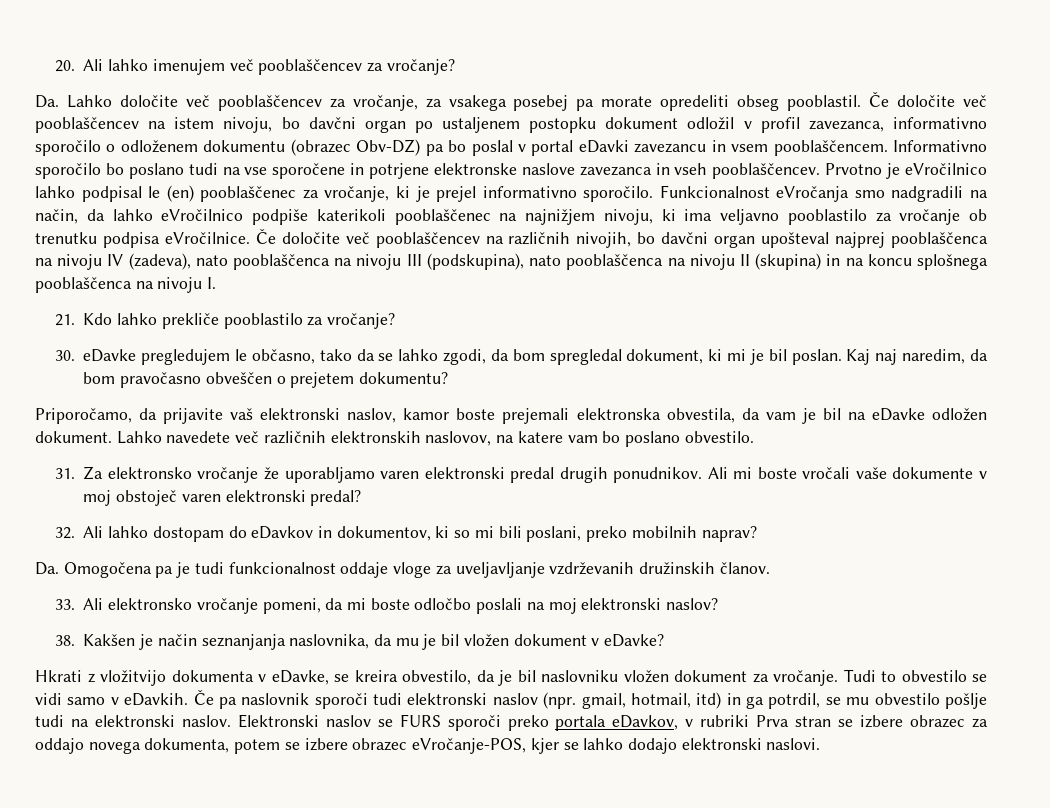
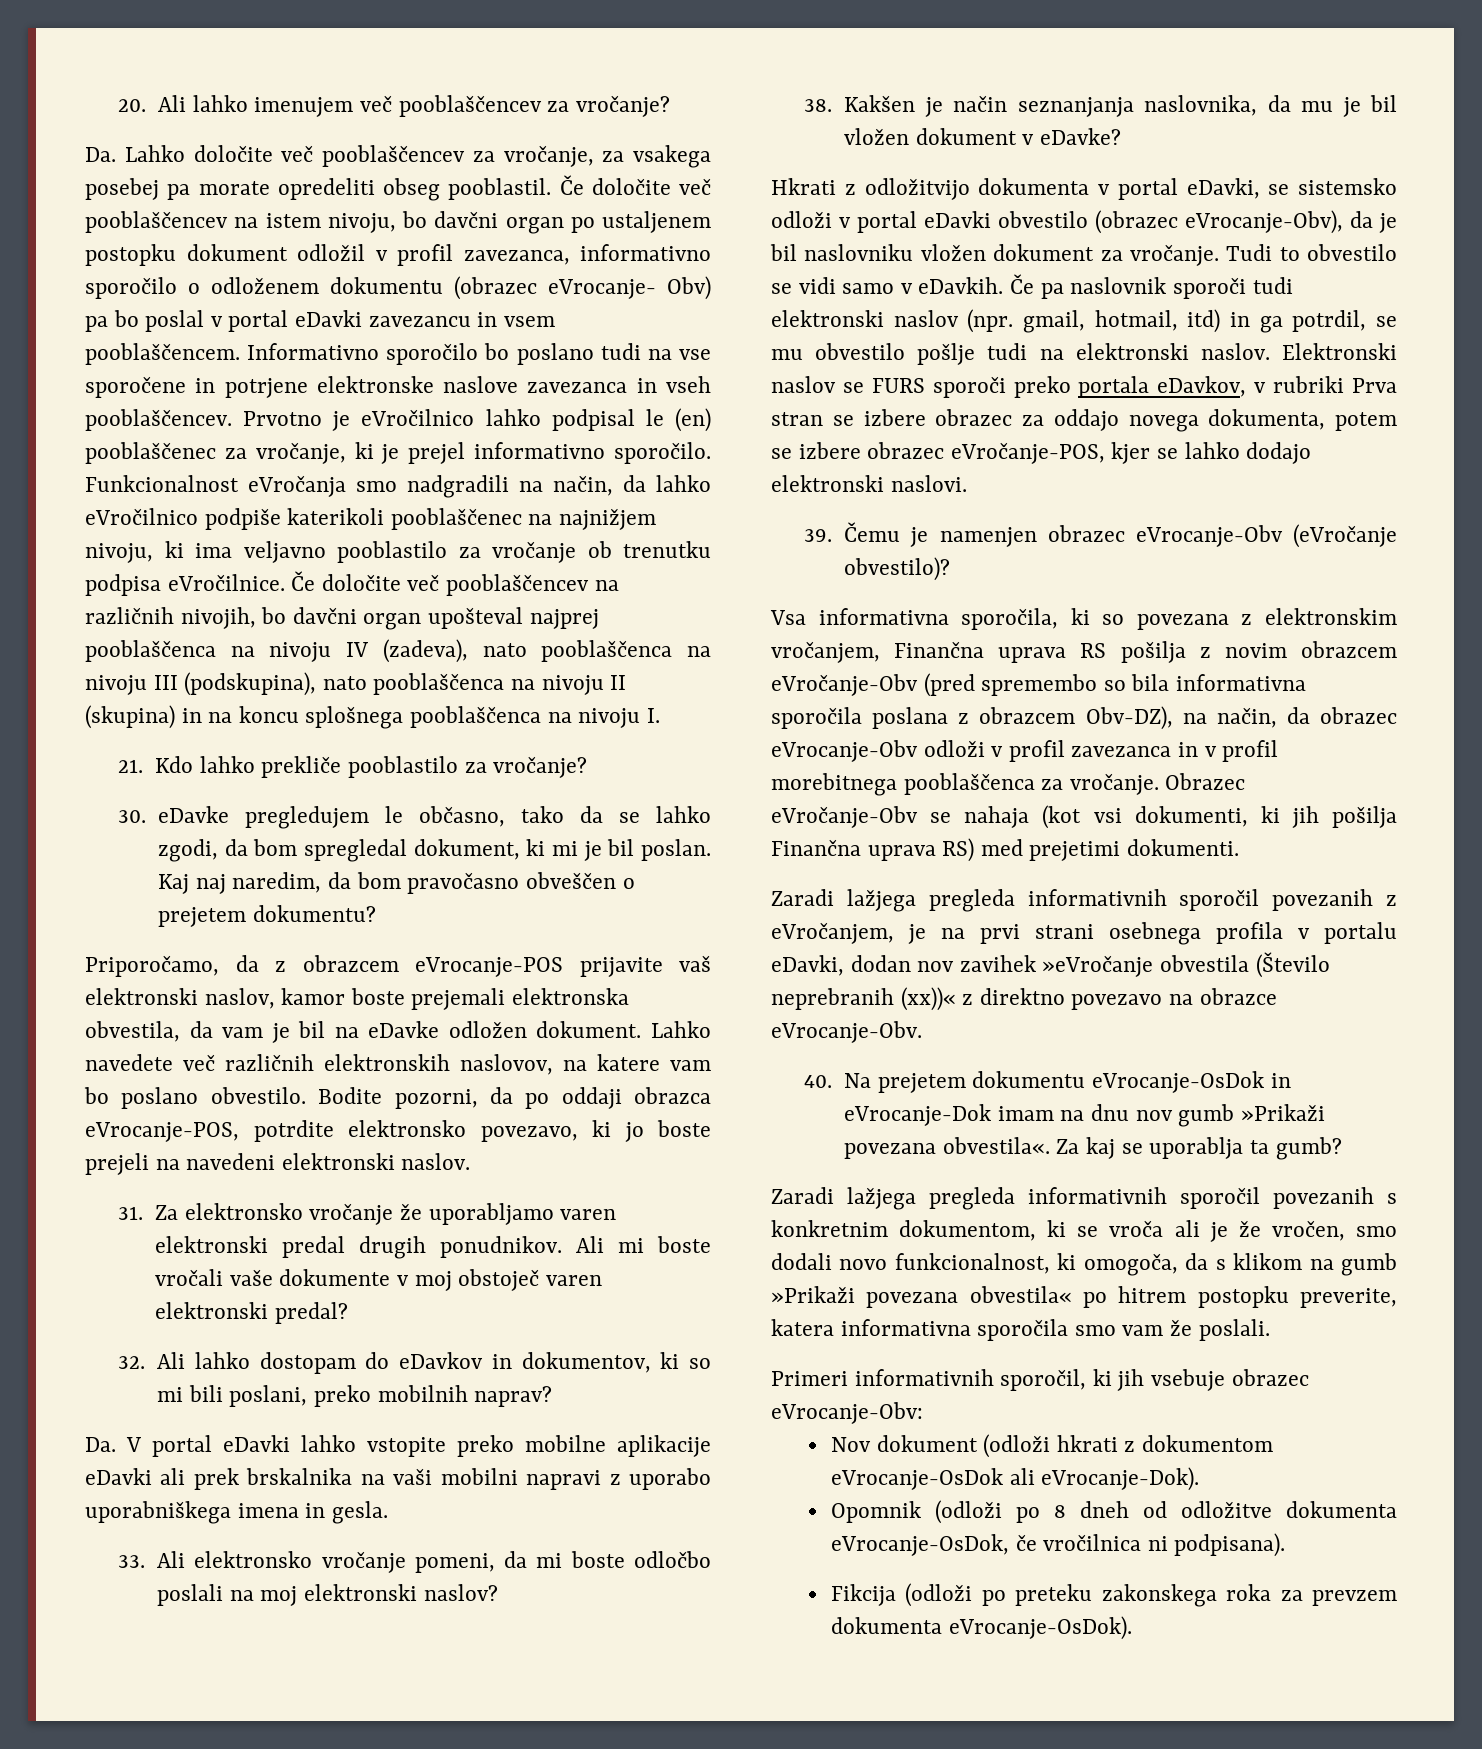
- Če določite več pooblaščencev na istem nivoju, bo davčni organ po ustaljenem postopku dokument odložil v profil zavezanca, informativno sporočilo o odloženem dokumentu (obrazec Obv-DZ) pa bo poslal v portal eDavki zavezancu in vsem pooblaščencem.
+ Če določite več pooblaščencev na istem nivoju, bo davčni organ po ustaljenem postopku dokument odložil v profil zavezanca, informativno sporočilo o odloženem dokumentu (obrazec eVrocanje- Obv) pa bo poslal v portal eDavki zavezancu in vsem pooblaščencem.
- Priporočamo, da prijavite vaš elektronski naslov, kamor boste prejemali elektronska obvestila, da vam je bil na eDavke odložen dokument.
+ Priporočamo, da z obrazcem eVrocanje-POS prijavite vaš elektronski naslov, kamor boste prejemali elektronska obvestila, da vam je bil na eDavke odložen dokument.
+ Bodite pozorni, da po oddaji obrazca eVrocanje-POS, potrdite elektronsko povezavo, ki jo boste prejeli na navedeni elektronski naslov.
- Da. Omogočena pa je tudi funkcionalnost oddaje vloge za uveljavljanje vzdrževanih družinskih članov.
+ Da. V portal eDavki lahko vstopite preko mobilne aplikacije eDavki ali prek brskalnika na vaši mobilni napravi z uporabo uporabniškega imena in gesla.
- Hkrati z vložitvijo dokumenta v eDavke, se kreira obvestilo, da je bil naslovniku vložen dokument za vročanje.
+ Hkrati z odložitvijo dokumenta v portal eDavki, se sistemsko odloži v portal eDavki obvestilo (obrazec eVrocanje-Obv), da je bil naslovniku vložen dokument za vročanje.
+ 39. Čemu je namenjen obrazec eVrocanje-Obv (eVročanje obvestilo)?
+ Vsa informativna sporočila, ki so povezana z elektronskim vročanjem, Finančna uprava RS pošilja z novim obrazcem eVročanje-Obv (pred spremembo so bila informativna sporočila poslana z obrazcem Obv-DZ), na način, da obrazec eVrocanje-Obv odloži v profil zavezanca in v profil morebitnega pooblaščenca za vročanje. Obrazec eVročanje-Obv se nahaja (kot vsi dokumenti, ki jih pošilja Finančna uprava RS) med prejetimi dokumenti.
+ Zaradi lažjega pregleda informativnih sporočil povezanih z eVročanjem, je na prvi strani osebnega profila v portalu eDavki, dodan nov zavihek »eVročanje obvestila (Število neprebranih (xx))« z direktno povezavo na obrazce eVrocanje-Obv.
+ 40. Na prejetem dokumentu eVrocanje-OsDok in eVrocanje-Dok imam na dnu nov gumb »Prikaži povezana obvestila«. Za kaj se uporablja ta gumb?
+ Zaradi lažjega pregleda informativnih sporočil povezanih s konkretnim dokumentom, ki se vroča ali je že vročen, smo dodali novo funkcionalnost, ki omogoča, da s klikom na gumb »Prikaži povezana obvestila« po hitrem postopku preverite, katera informativna sporočila smo vam že poslali.
+ Primeri informativnih sporočil, ki jih vsebuje obrazec eVrocanje-Obv:
+ Nov dokument (odloži hkrati z dokumentom eVrocanje-OsDok ali eVrocanje-Dok).
+ Opomnik (odloži po 8 dneh od odložitve dokumenta eVrocanje-OsDok, če vročilnica ni podpisana).
+ Fikcija (odloži po preteku zakonskega roka za prevzem dokumenta eVrocanje-OsDok).

